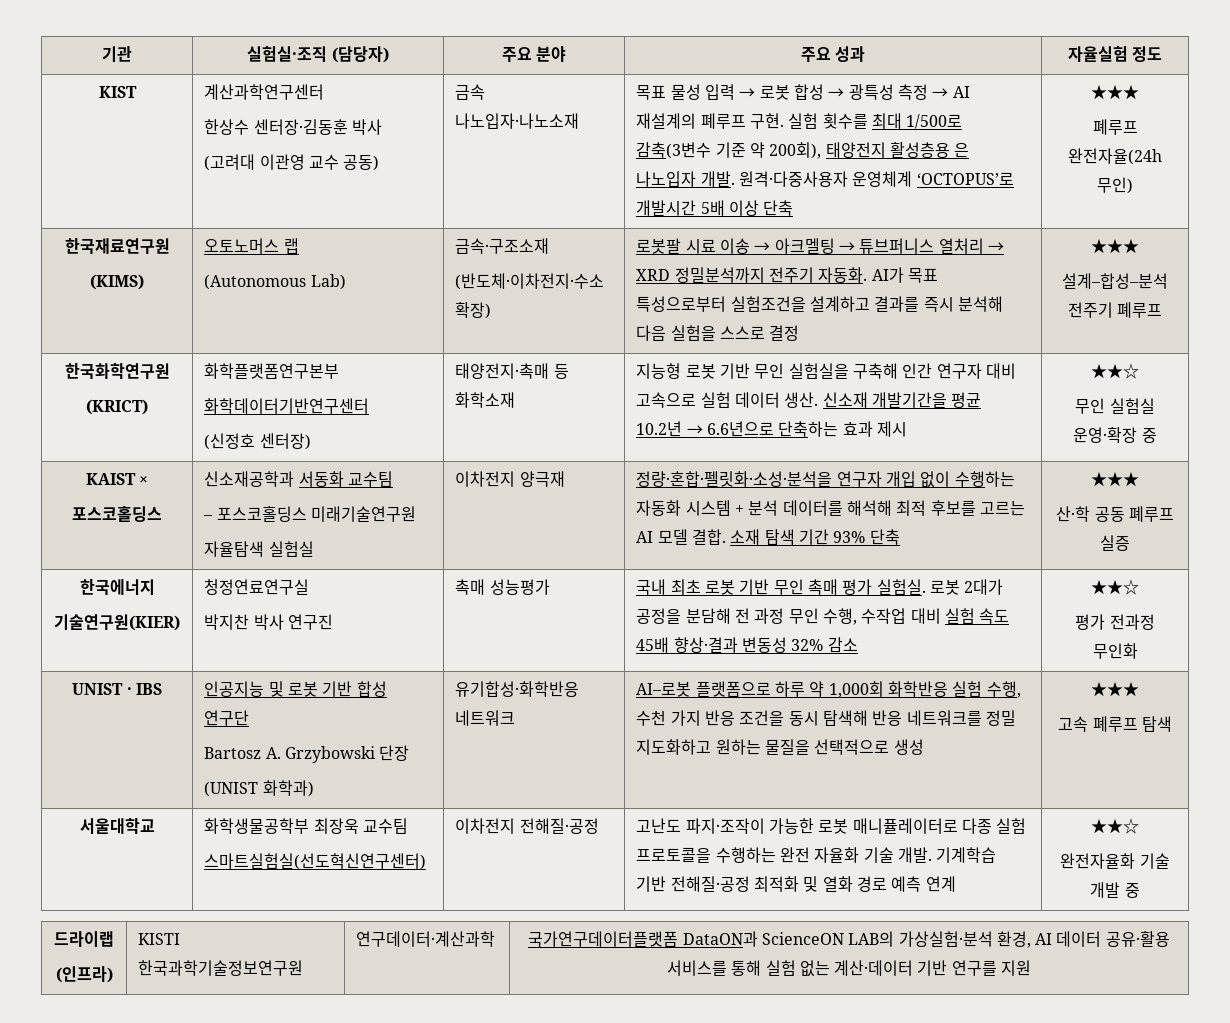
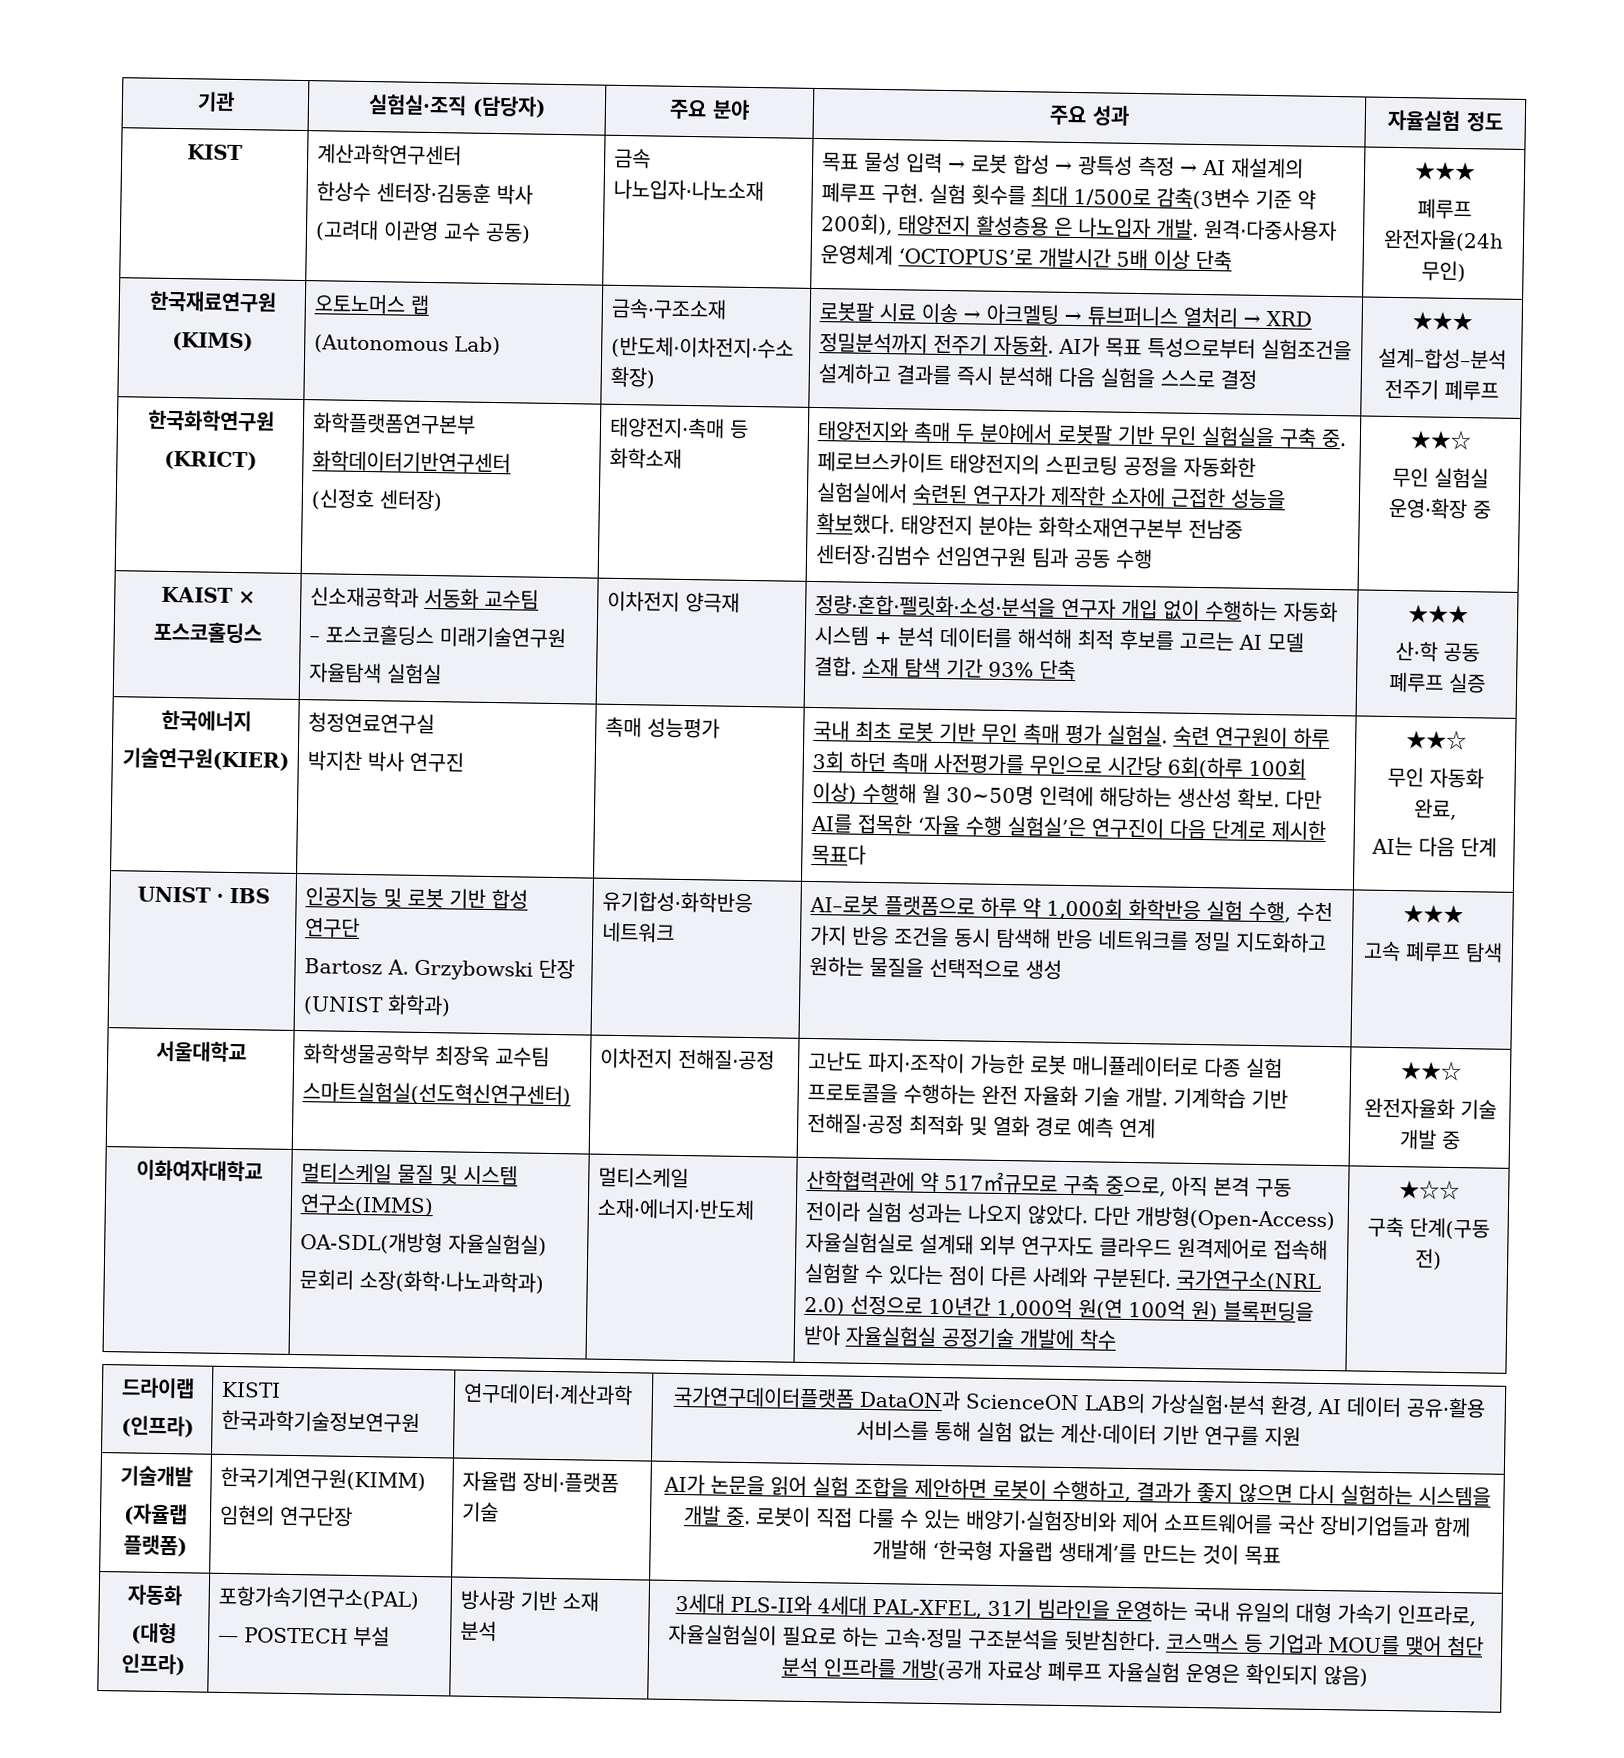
- 지능형 로봇 기반 무인 실험실을 구축해 인간 연구자 대비 고속으로 실험 데이터 생산. 신소재 개발기간을 평균 10.2년 → 6.6년으로 단축하는 효과 제시
+ 태양전지와 촉매 두 분야에서 로봇팔 기반 무인 실험실을 구축 중. 페로브스카이트 태양전지의 스핀코팅 공정을 자동화한 실험실에서 숙련된 연구자가 제작한 소자에 근접한 성능을 확보했다. 태양전지 분야는 화학소재연구본부 전남중 센터장·김범수 선임연구원 팀과 공동 수행
- 로봇 2대가 공정을 분담해 전 과정 무인 수행, 수작업 대비 실험 속도 45배 향상·결과 변동성 32% 감소 | ★★☆
- 평가 전과정 무인화
+ 숙련 연구원이 하루 3회 하던 촉매 사전평가를 무인으로 시간당 6회(하루 100회 이상) 수행해 월 30~50명 인력에 해당하는 생산성 확보. 다만 AI를 접목한 ‘자율 수행 실험실’은 연구진이 다음 단계로 제시한 목표다 | ★★☆
+ 무인 자동화 완료,
+ AI는 다음 단계
+ 이화여자대학교 | 멀티스케일 물질 및 시스템 연구소(IMMS)
+ OA-SDL(개방형 자율실험실)
+ 문회리 소장(화학·나노과학과) | 멀티스케일 소재·에너지·반도체 | 산학협력관에 약 517㎡규모로 구축 중으로, 아직 본격 구동 전이라 실험 성과는 나오지 않았다. 다만 개방형(Open-Access) 자율실험실로 설계돼 외부 연구자도 클라우드 원격제어로 접속해 실험할 수 있다는 점이 다른 사례와 구분된다. 국가연구소(NRL 2.0) 선정으로 10년간 1,000억 원(연 100억 원) 블록펀딩을 받아 자율실험실 공정기술 개발에 착수 | ★☆☆
+ 구축 단계(구동 전)
+ 기술개발
+ (자율랩 플랫폼) | 한국기계연구원(KIMM)
+ 임현의 연구단장 | 자율랩 장비·플랫폼 기술 | AI가 논문을 읽어 실험 조합을 제안하면 로봇이 수행하고, 결과가 좋지 않으면 다시 실험하는 시스템을 개발 중. 로봇이 직접 다룰 수 있는 배양기·실험장비와 제어 소프트웨어를 국산 장비기업들과 함께 개발해 ‘한국형 자율랩 생태계’를 만드는 것이 목표
+ 자동화
+ (대형 인프라) | 포항가속기연구소(PAL)
+ — POSTECH 부설 | 방사광 기반 소재 분석 | 3세대 PLS-II와 4세대 PAL-XFEL, 31기 빔라인을 운영하는 국내 유일의 대형 가속기 인프라로, 자율실험실이 필요로 하는 고속·정밀 구조분석을 뒷받침한다. 코스맥스 등 기업과 MOU를 맺어 첨단 분석 인프라를 개방(공개 자료상 폐루프 자율실험 운영은 확인되지 않음)

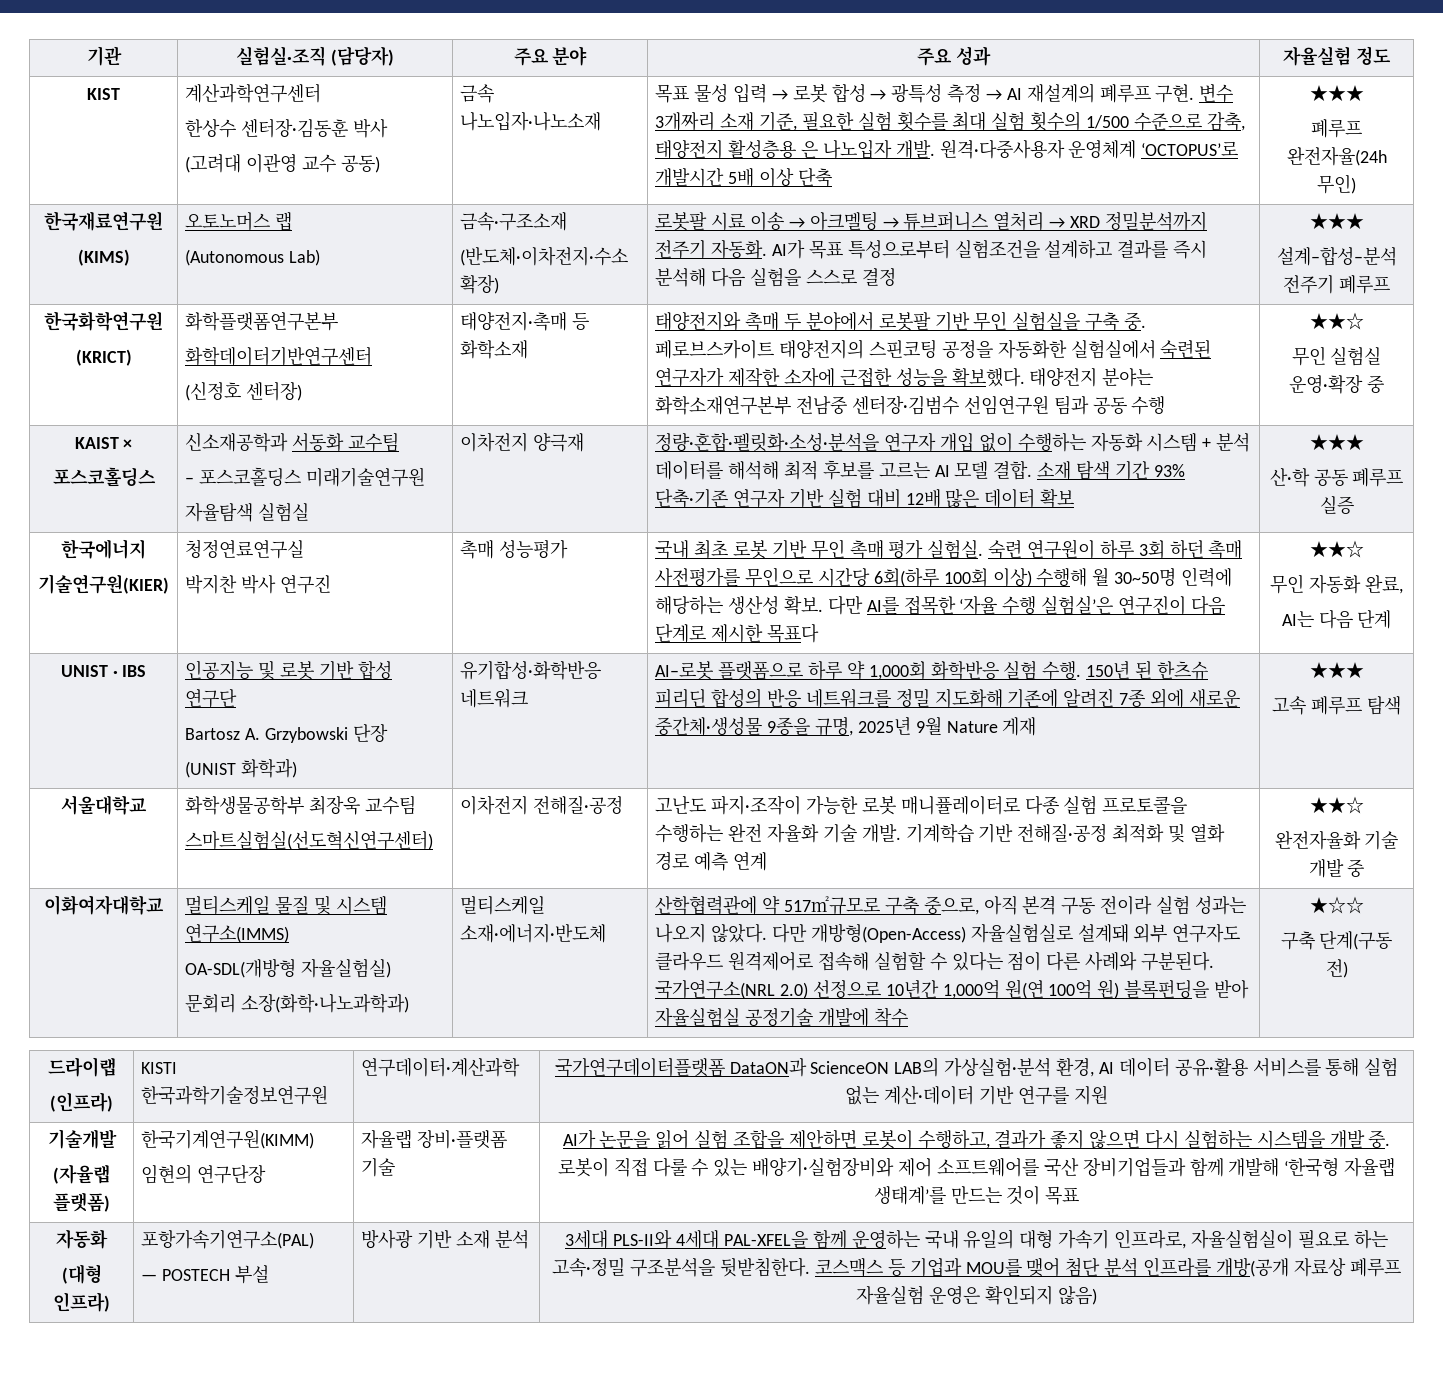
- 실험 횟수를 최대 1/500로 감축(3변수 기준 약 200회), 태양전지 활성층용 은 나노입자 개발.
+ 변수 3개짜리 소재 기준, 필요한 실험 횟수를 최대 실험 횟수의 1/500 수준으로 감축, 태양전지 활성층용 은 나노입자 개발.
- 소재 탐색 기간 93% 단축
+ 소재 탐색 기간 93% 단축·기존 연구자 기반 실험 대비 12배 많은 데이터 확보
- AI–로봇 플랫폼으로 하루 약 1,000회 화학반응 실험 수행, 수천 가지 반응 조건을 동시 탐색해 반응 네트워크를 정밀 지도화하고 원하는 물질을 선택적으로 생성
+ AI–로봇 플랫폼으로 하루 약 1,000회 화학반응 실험 수행. 150년 된 한츠슈 피리딘 합성의 반응 네트워크를 정밀 지도화해 기존에 알려진 7종 외에 새로운 중간체·생성물 9종을 규명, 2025년 9월 Nature 게재
- 3세대 PLS-II와 4세대 PAL-XFEL, 31기 빔라인을 운영하는 국내 유일의 대형 가속기 인프라로, 자율실험실이 필요로 하는 고속·정밀 구조분석을 뒷받침한다.
+ 3세대 PLS-II와 4세대 PAL-XFEL을 함께 운영하는 국내 유일의 대형 가속기 인프라로, 자율실험실이 필요로 하는 고속·정밀 구조분석을 뒷받침한다.

